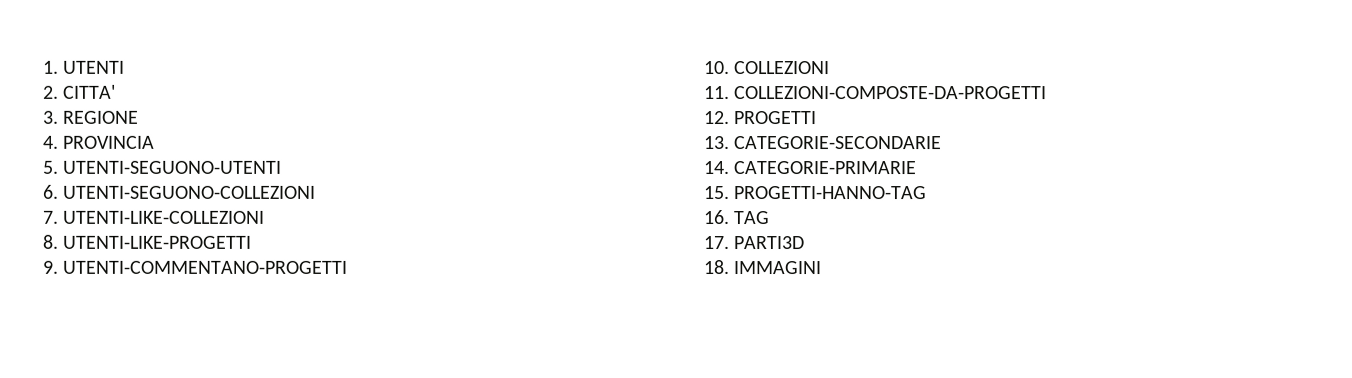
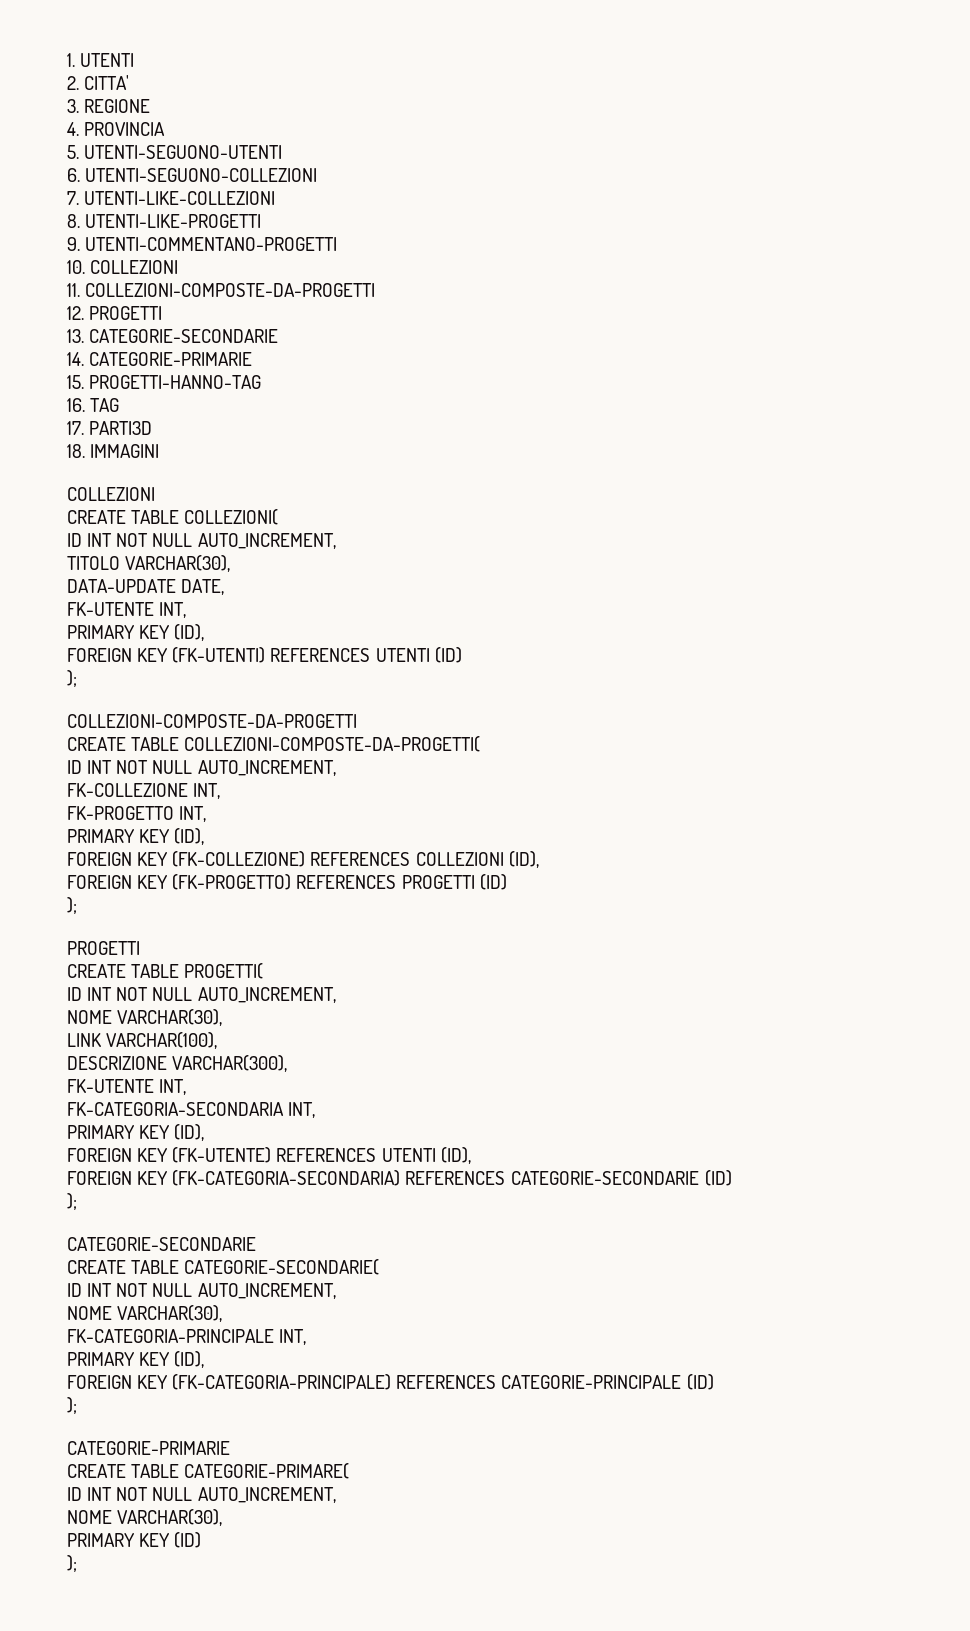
  18. IMMAGINI
+ COLLEZIONI
+ CREATE TABLE COLLEZIONI(
+ ID INT NOT NULL AUTO_INCREMENT,
+ TITOLO VARCHAR(30),
+ DATA-UPDATE DATE,
+ FK-UTENTE INT,
+ PRIMARY KEY (ID),
+ FOREIGN KEY (FK-UTENTI) REFERENCES UTENTI (ID)
+ );
+ COLLEZIONI-COMPOSTE-DA-PROGETTI
+ CREATE TABLE COLLEZIONI-COMPOSTE-DA-PROGETTI(
+ ID INT NOT NULL AUTO_INCREMENT,
+ FK-COLLEZIONE INT,
+ FK-PROGETTO INT,
+ PRIMARY KEY (ID),
+ FOREIGN KEY (FK-COLLEZIONE) REFERENCES COLLEZIONI (ID),
+ FOREIGN KEY (FK-PROGETTO) REFERENCES PROGETTI (ID)
+ );
+ PROGETTI
+ CREATE TABLE PROGETTI(
+ ID INT NOT NULL AUTO_INCREMENT,
+ NOME VARCHAR(30),
+ LINK VARCHAR(100),
+ DESCRIZIONE VARCHAR(300),
+ FK-UTENTE INT,
+ FK-CATEGORIA-SECONDARIA INT,
+ PRIMARY KEY (ID),
+ FOREIGN KEY (FK-UTENTE) REFERENCES UTENTI (ID),
+ FOREIGN KEY (FK-CATEGORIA-SECONDARIA) REFERENCES CATEGORIE-SECONDARIE (ID)
+ );
+ CATEGORIE-SECONDARIE
+ CREATE TABLE CATEGORIE-SECONDARIE(
+ ID INT NOT NULL AUTO_INCREMENT,
+ NOME VARCHAR(30),
+ FK-CATEGORIA-PRINCIPALE INT,
+ PRIMARY KEY (ID),
+ FOREIGN KEY (FK-CATEGORIA-PRINCIPALE) REFERENCES CATEGORIE-PRINCIPALE (ID)
+ );
+ CATEGORIE-PRIMARIE
+ CREATE TABLE CATEGORIE-PRIMARE(
+ ID INT NOT NULL AUTO_INCREMENT,
+ NOME VARCHAR(30),
+ PRIMARY KEY (ID)
+ );

